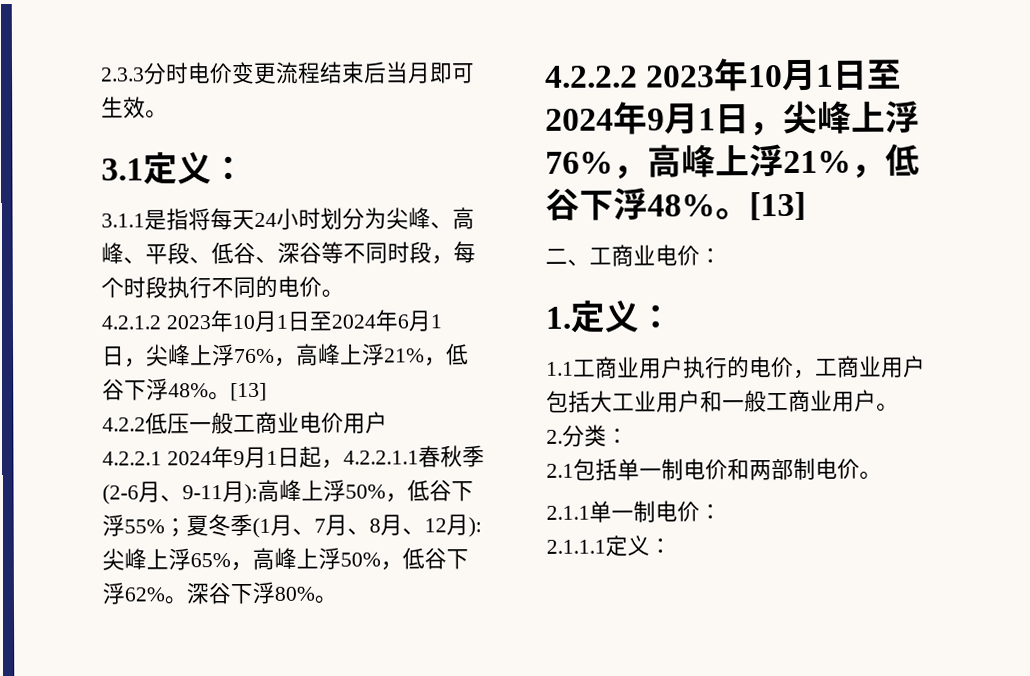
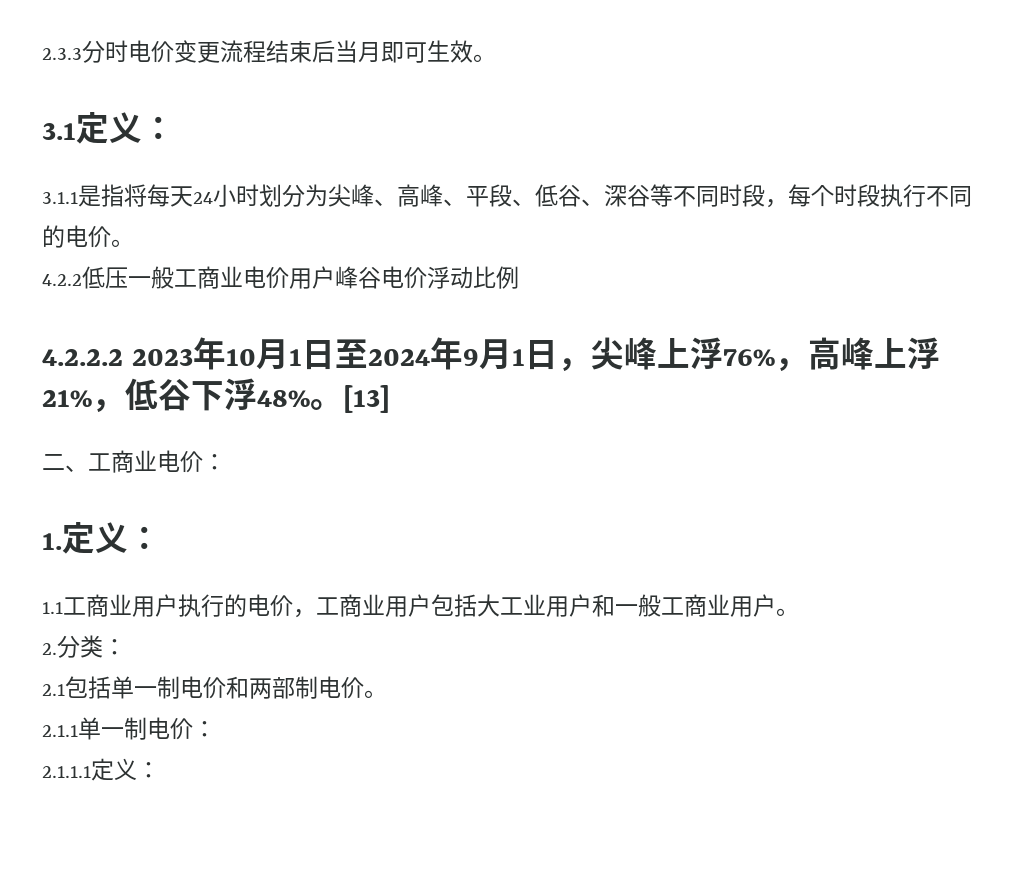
- 4.2.1.2 2023年10月1日至2024年6月1日，尖峰上浮76%，高峰上浮21%，低谷下浮48%。[13]
- 4.2.2低压一般工商业电价用户
- 4.2.2.1 2024年9月1日起，4.2.2.1.1春秋季(2-6月、9-11月):高峰上浮50%，低谷下浮55%；夏冬季(1月、7月、8月、12月):尖峰上浮65%，高峰上浮50%，低谷下浮62%。深谷下浮80%。
+ 4.2.2低压一般工商业电价用户峰谷电价浮动比例

